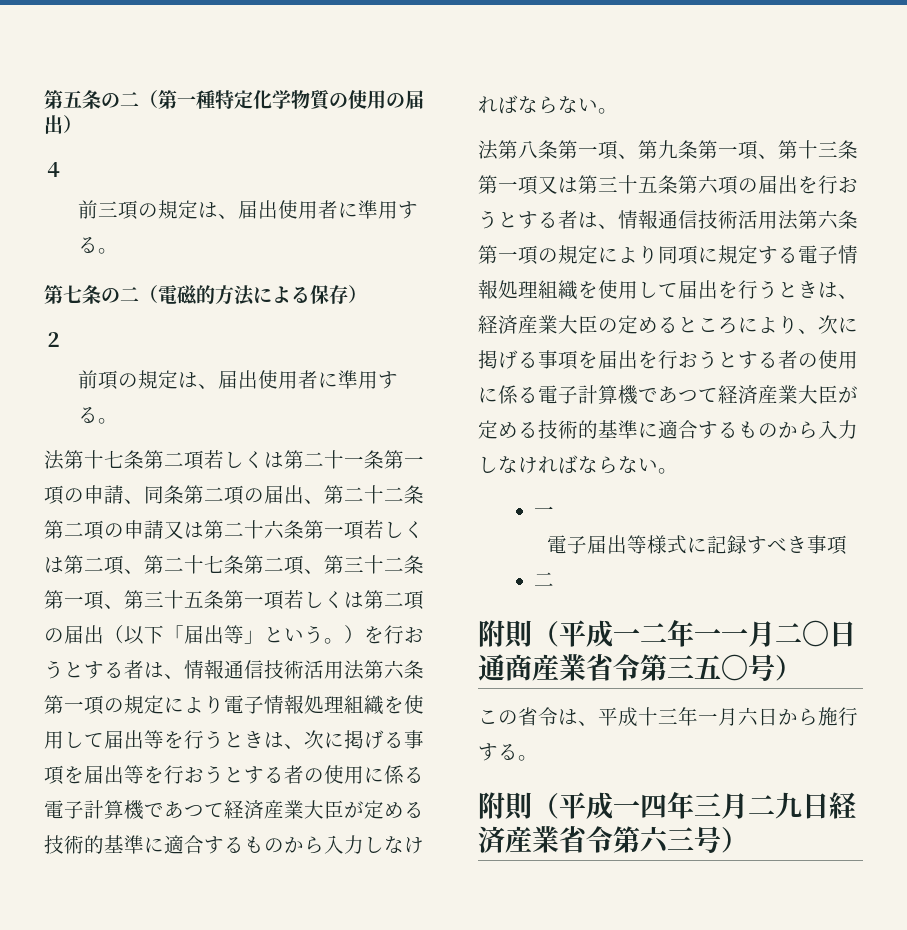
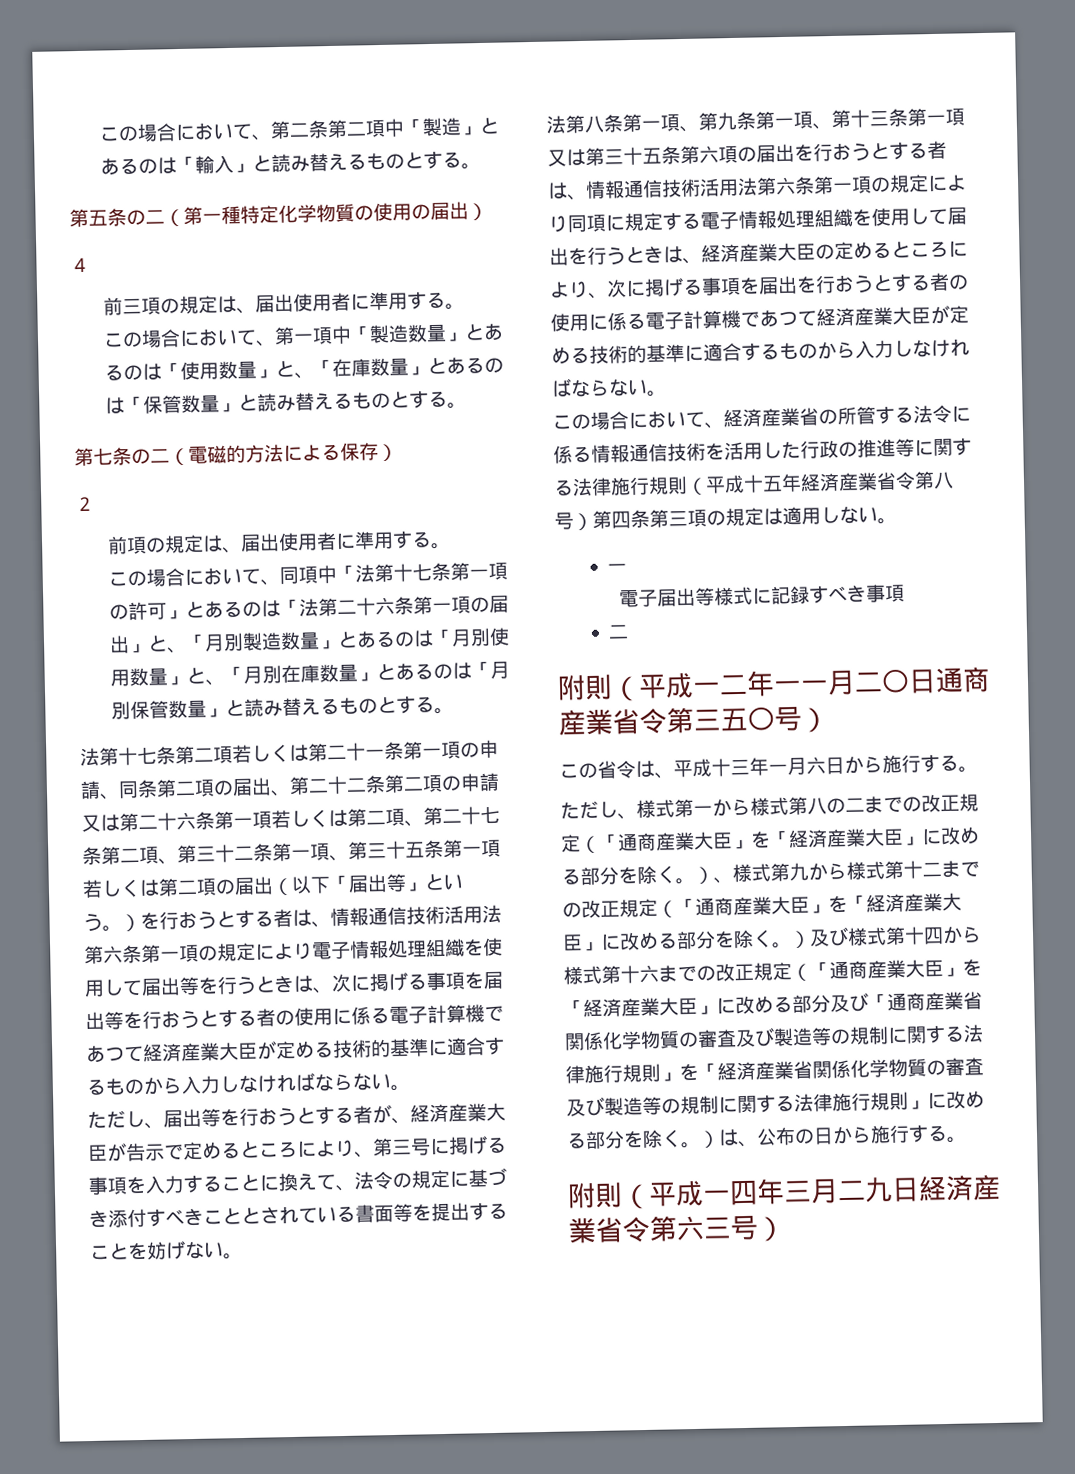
+ この場合において、第二条第二項中「製造」とあるのは「輸入」と読み替えるものとする。
+ この場合において、第一項中「製造数量」とあるのは「使用数量」と、「在庫数量」とあるのは「保管数量」と読み替えるものとする。
+ この場合において、同項中「法第十七条第一項の許可」とあるのは「法第二十六条第一項の届出」と、「月別製造数量」とあるのは「月別使用数量」と、「月別在庫数量」とあるのは「月別保管数量」と読み替えるものとする。
+ ただし、届出等を行おうとする者が、経済産業大臣が告示で定めるところにより、第三号に掲げる事項を入力することに換えて、法令の規定に基づき添付すべきこととされている書面等を提出することを妨げない。
+ この場合において、経済産業省の所管する法令に係る情報通信技術を活用した行政の推進等に関する法律施行規則（平成十五年経済産業省令第八号）第四条第三項の規定は適用しない。
+ ただし、様式第一から様式第八の二までの改正規定（「通商産業大臣」を「経済産業大臣」に改める部分を除く。）、様式第九から様式第十二までの改正規定（「通商産業大臣」を「経済産業大臣」に改める部分を除く。）及び様式第十四から様式第十六までの改正規定（「通商産業大臣」を「経済産業大臣」に改める部分及び「通商産業省関係化学物質の審査及び製造等の規制に関する法律施行規則」を「経済産業省関係化学物質の審査及び製造等の規制に関する法律施行規則」に改める部分を除く。）は、公布の日から施行する。

